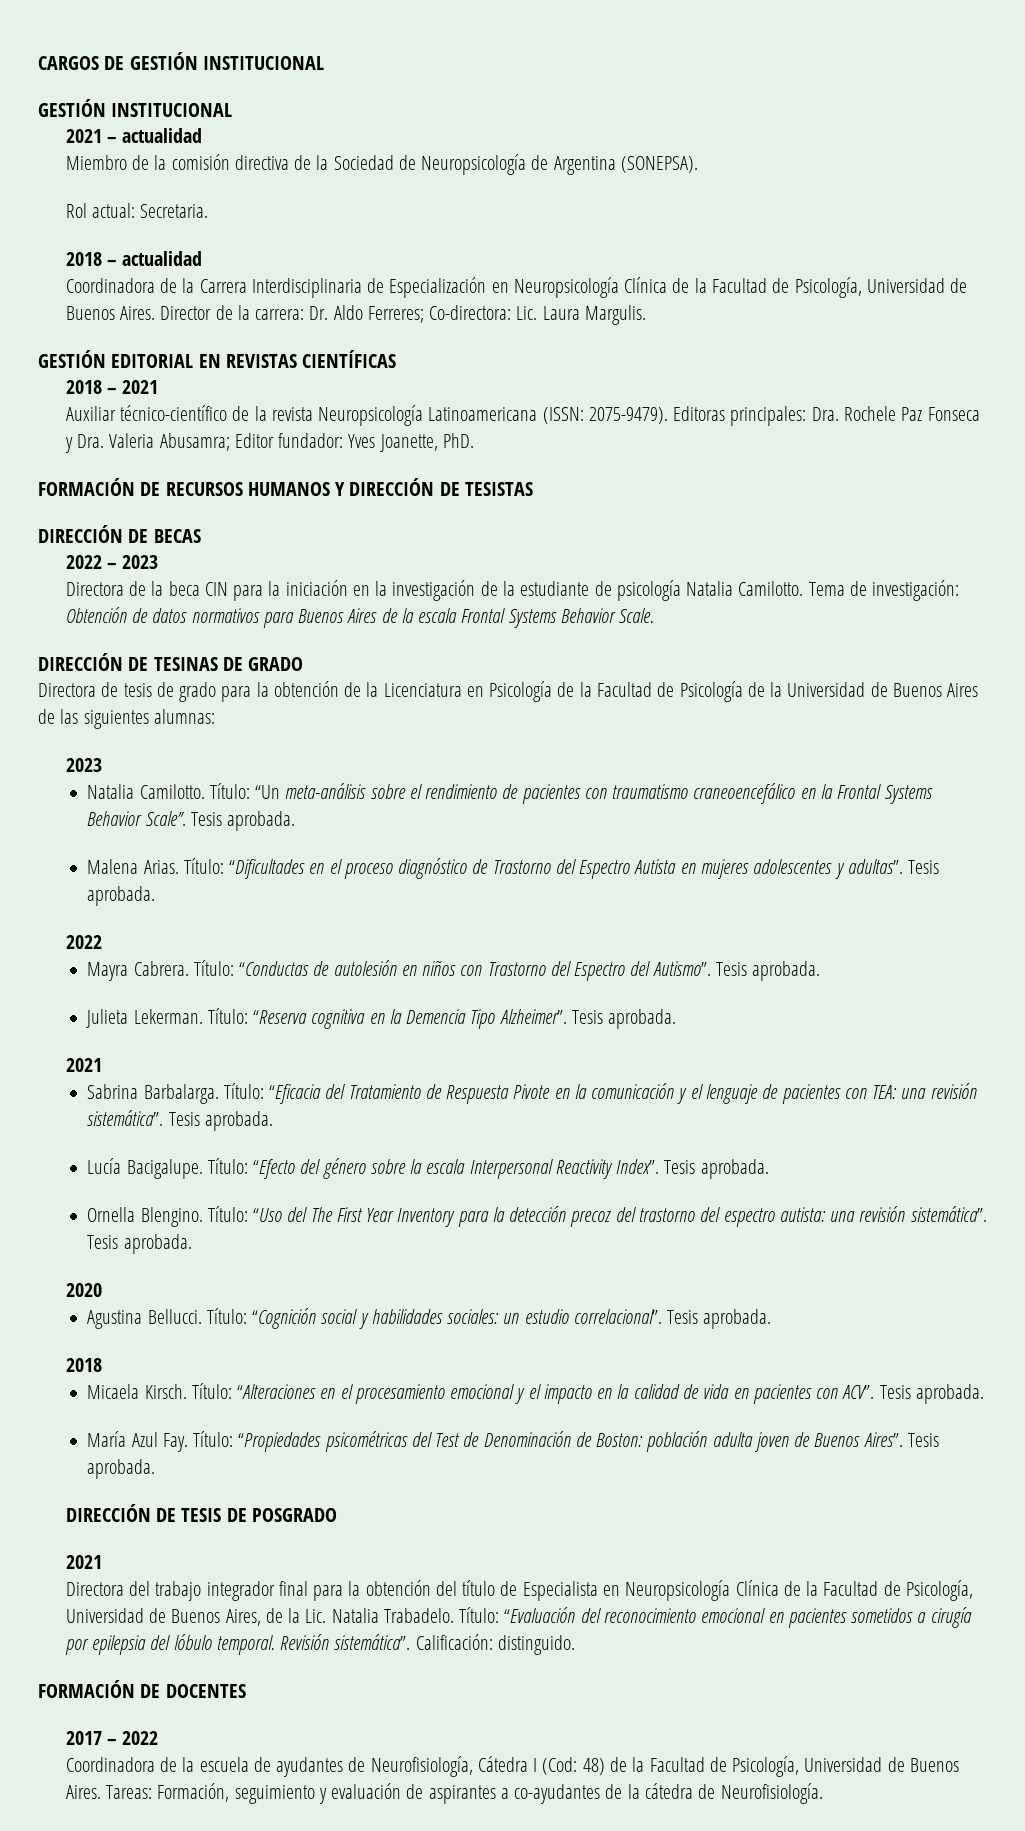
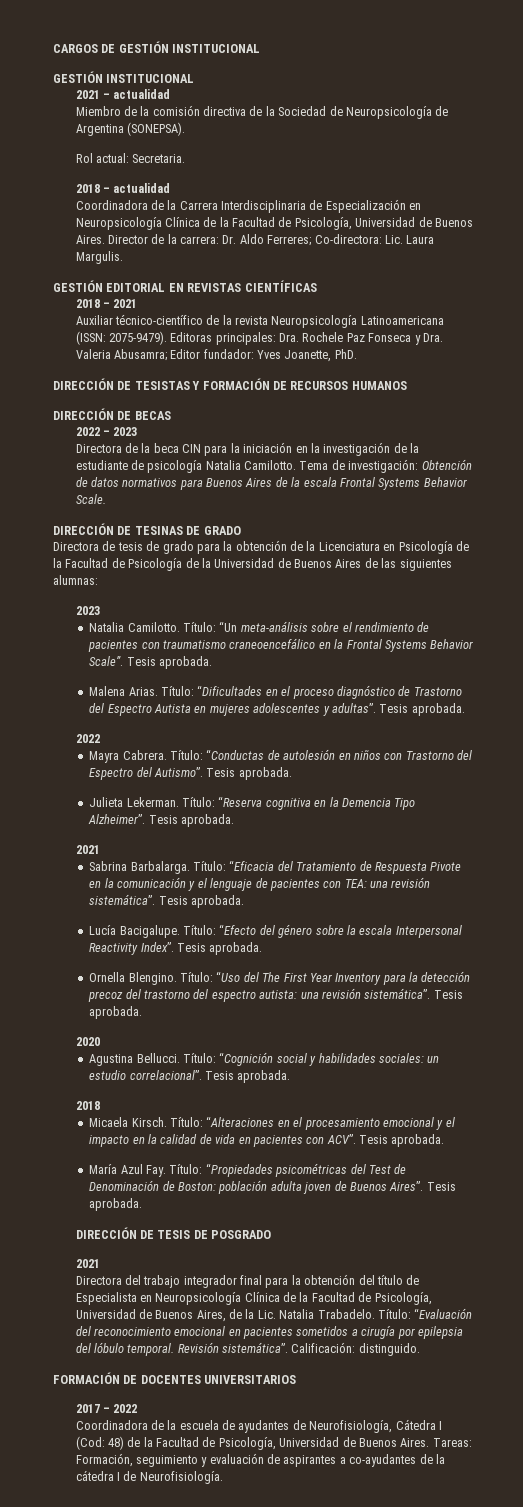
- FORMACIÓN DE RECURSOS HUMANOS Y DIRECCIÓN DE TESISTAS
+ DIRECCIÓN DE TESISTAS Y FORMACIÓN DE RECURSOS HUMANOS
- FORMACIÓN DE DOCENTES
+ FORMACIÓN DE DOCENTES UNIVERSITARIOS
- Tareas: Formación, seguimiento y evaluación de aspirantes a co-ayudantes de la cátedra de Neurofisiología.
+ Tareas: Formación, seguimiento y evaluación de aspirantes a co-ayudantes de la cátedra I de Neurofisiología.

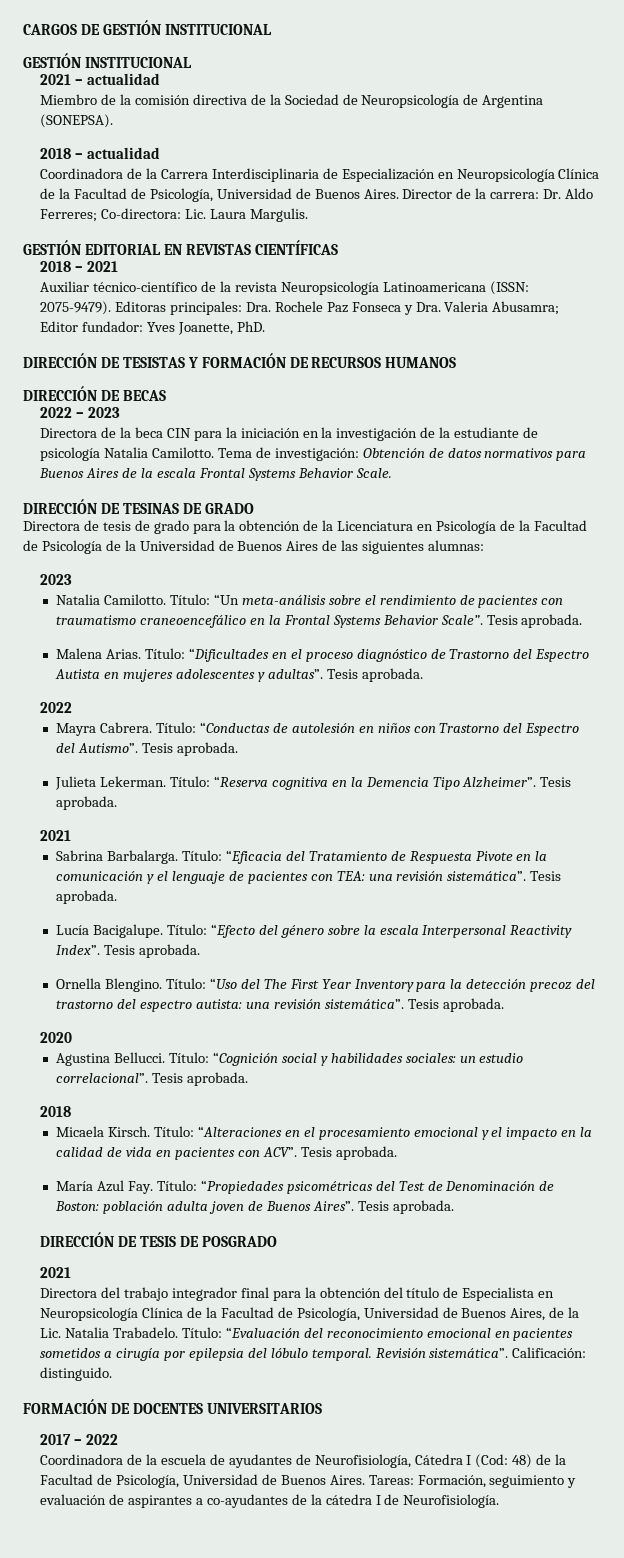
- Rol actual: Secretaria.

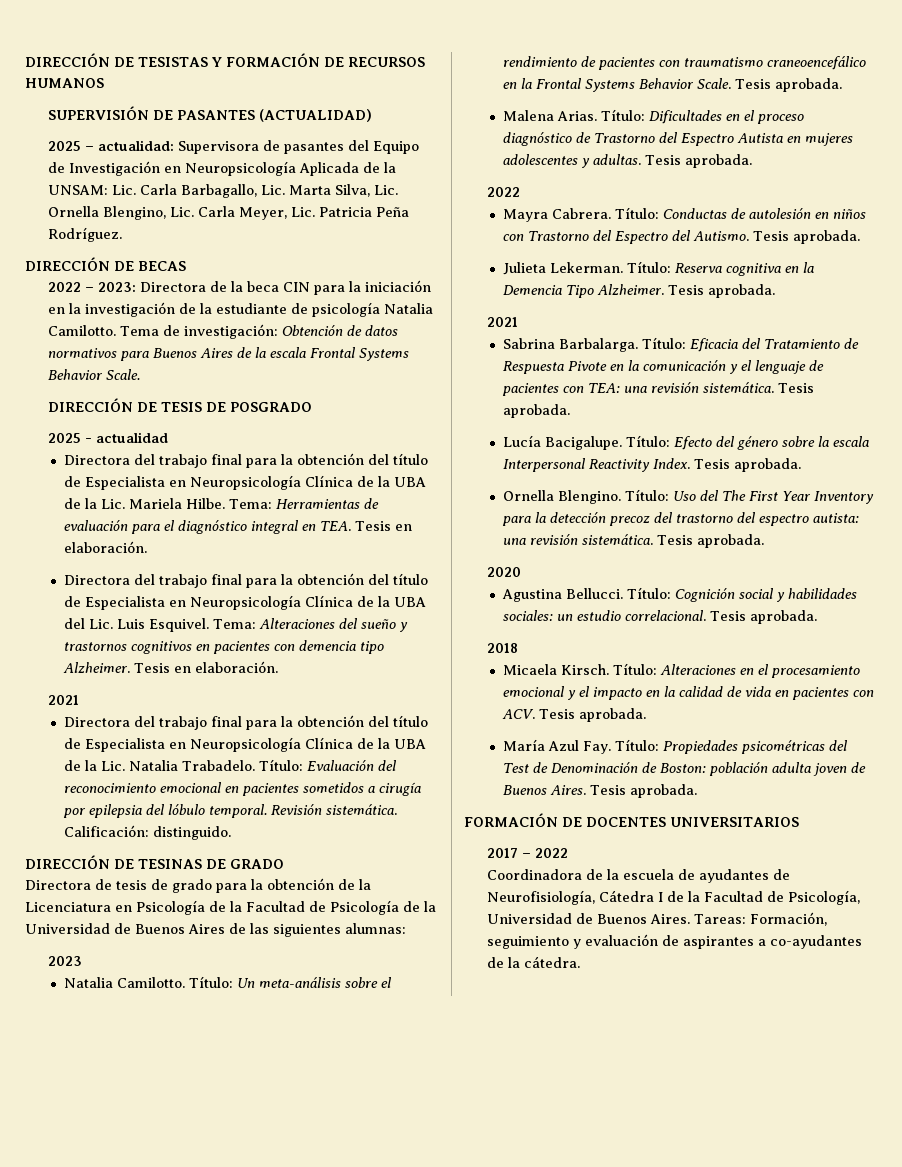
- CARGOS DE GESTIÓN INSTITUCIONAL
- GESTIÓN INSTITUCIONAL
- 2021 – actualidad
- Miembro de la comisión directiva de la Sociedad de Neuropsicología de Argentina (SONEPSA).
- 2018 – actualidad
- Coordinadora de la Carrera Interdisciplinaria de Especialización en Neuropsicología Clínica de la Facultad de Psicología, Universidad de Buenos Aires. Director de la carrera: Dr. Aldo Ferreres; Co-directora: Lic. Laura Margulis.
- GESTIÓN EDITORIAL EN REVISTAS CIENTÍFICAS
- 2018 – 2021
- Auxiliar técnico-científico de la revista Neuropsicología Latinoamericana (ISSN: 2075-9479). Editoras principales: Dra. Rochele Paz Fonseca y Dra. Valeria Abusamra; Editor fundador: Yves Joanette, PhD.
+ SUPERVISIÓN DE PASANTES (ACTUALIDAD)
+ 2025 – actualidad: Supervisora de pasantes del Equipo de Investigación en Neuropsicología Aplicada de la UNSAM: Lic. Carla Barbagallo, Lic. Marta Silva, Lic. Ornella Blengino, Lic. Carla Meyer, Lic. Patricia Peña Rodríguez.
- 2022 – 2023
- Directora de la beca CIN para la iniciación en la investigación de la estudiante de psicología Natalia Camilotto.
+ 2022 – 2023: Directora de la beca CIN para la iniciación en la investigación de la estudiante de psicología Natalia Camilotto.
+ DIRECCIÓN DE TESIS DE POSGRADO
+ 2025 - actualidad
+ Directora del trabajo final para la obtención del título de Especialista en Neuropsicología Clínica de la UBA de la Lic. Mariela Hilbe. Tema: Herramientas de evaluación para el diagnóstico integral en TEA. Tesis en elaboración.
+ Directora del trabajo final para la obtención del título de Especialista en Neuropsicología Clínica de la UBA del Lic. Luis Esquivel. Tema: Alteraciones del sueño y trastornos cognitivos en pacientes con demencia tipo Alzheimer. Tesis en elaboración.
+ 2021
+ Directora del trabajo final para la obtención del título de Especialista en Neuropsicología Clínica de la UBA de la Lic. Natalia Trabadelo. Título: Evaluación del reconocimiento emocional en pacientes sometidos a cirugía por epilepsia del lóbulo temporal. Revisión sistemática. Calificación: distinguido.
- Título: “Un meta-análisis sobre el rendimiento de pacientes con traumatismo craneoencefálico en la Frontal Systems Behavior Scale”.
+ Título: Un meta-análisis sobre el rendimiento de pacientes con traumatismo craneoencefálico en la Frontal Systems Behavior Scale.
- Título: “Dificultades en el proceso diagnóstico de Trastorno del Espectro Autista en mujeres adolescentes y adultas”.
+ Título: Dificultades en el proceso diagnóstico de Trastorno del Espectro Autista en mujeres adolescentes y adultas.
- Título: “Conductas de autolesión en niños con Trastorno del Espectro del Autismo”.
+ Título: Conductas de autolesión en niños con Trastorno del Espectro del Autismo.
- Título: “Reserva cognitiva en la Demencia Tipo Alzheimer”.
+ Título: Reserva cognitiva en la Demencia Tipo Alzheimer.
- Título: “Eficacia del Tratamiento de Respuesta Pivote en la comunicación y el lenguaje de pacientes con TEA: una revisión sistemática”.
+ Título: Eficacia del Tratamiento de Respuesta Pivote en la comunicación y el lenguaje de pacientes con TEA: una revisión sistemática.
- Título: “Efecto del género sobre la escala Interpersonal Reactivity Index”.
+ Título: Efecto del género sobre la escala Interpersonal Reactivity Index.
- Título: “Uso del The First Year Inventory para la detección precoz del trastorno del espectro autista: una revisión sistemática”.
+ Título: Uso del The First Year Inventory para la detección precoz del trastorno del espectro autista: una revisión sistemática.
- Título: “Cognición social y habilidades sociales: un estudio correlacional”.
+ Título: Cognición social y habilidades sociales: un estudio correlacional.
- Título: “Alteraciones en el procesamiento emocional y el impacto en la calidad de vida en pacientes con ACV”. Tesis aprobada.
+ Título: Alteraciones en el procesamiento emocional y el impacto en la calidad de vida en pacientes con ACV. Tesis aprobada.
- María Azul Fay. Título: “Propiedades psicométricas del Test de Denominación de Boston: población adulta joven de Buenos Aires”. Tesis aprobada.
- DIRECCIÓN DE TESIS DE POSGRADO
- 2021
- Directora del trabajo integrador final para la obtención del título de Especialista en Neuropsicología Clínica de la Facultad de Psicología, Universidad de Buenos Aires, de la Lic. Natalia Trabadelo. Título: “Evaluación del reconocimiento emocional en pacientes sometidos a cirugía por epilepsia del lóbulo temporal. Revisión sistemática”. Calificación: distinguido.
+ María Azul Fay. Título: Propiedades psicométricas del Test de Denominación de Boston: población adulta joven de Buenos Aires. Tesis aprobada.
- Coordinadora de la escuela de ayudantes de Neurofisiología, Cátedra I (Cod: 48) de la Facultad de Psicología, Universidad de Buenos Aires.
+ Coordinadora de la escuela de ayudantes de Neurofisiología, Cátedra I de la Facultad de Psicología, Universidad de Buenos Aires.
- Tareas: Formación, seguimiento y evaluación de aspirantes a co-ayudantes de la cátedra I de Neurofisiología.
+ Tareas: Formación, seguimiento y evaluación de aspirantes a co-ayudantes de la cátedra.

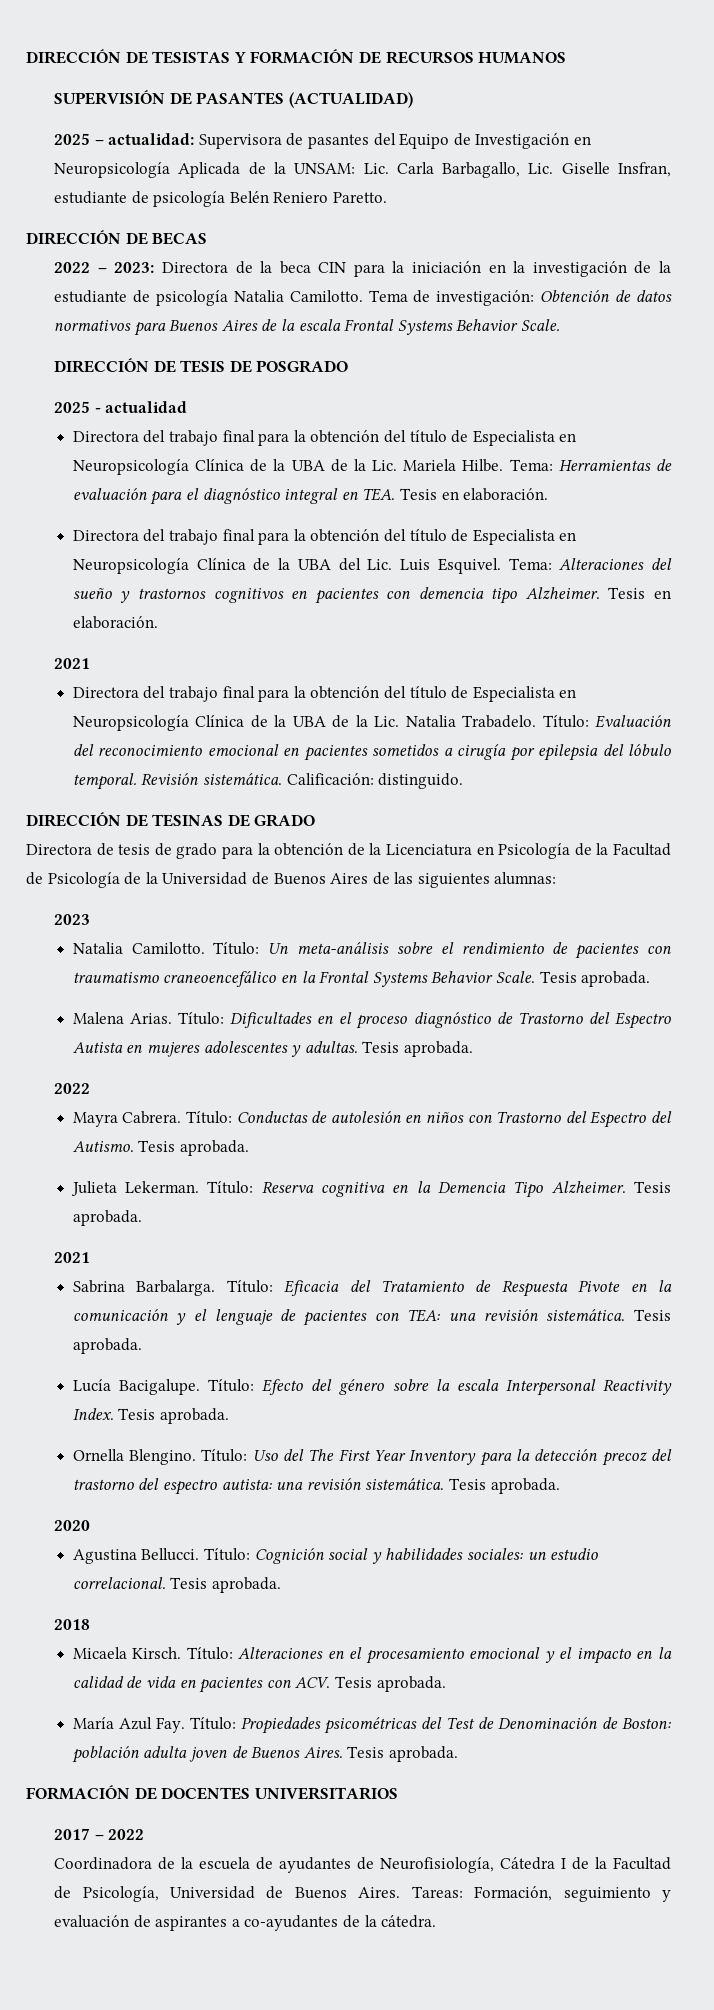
- 2025 – actualidad: Supervisora de pasantes del Equipo de Investigación en Neuropsicología Aplicada de la UNSAM: Lic. Carla Barbagallo, Lic. Marta Silva, Lic. Ornella Blengino, Lic. Carla Meyer, Lic. Patricia Peña Rodríguez.
+ 2025 – actualidad: Supervisora de pasantes del Equipo de Investigación en Neuropsicología Aplicada de la UNSAM: Lic. Carla Barbagallo, Lic. Giselle Insfran, estudiante de psicología Belén Reniero Paretto.

